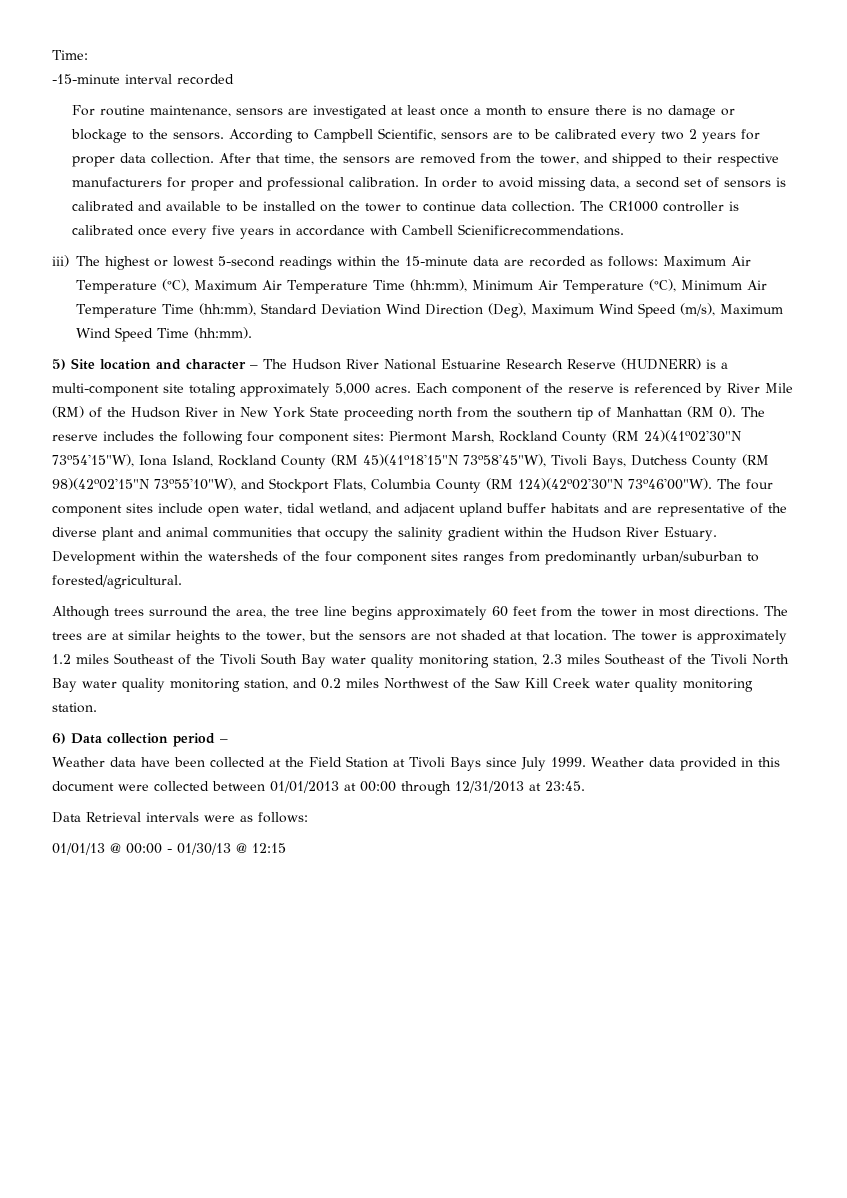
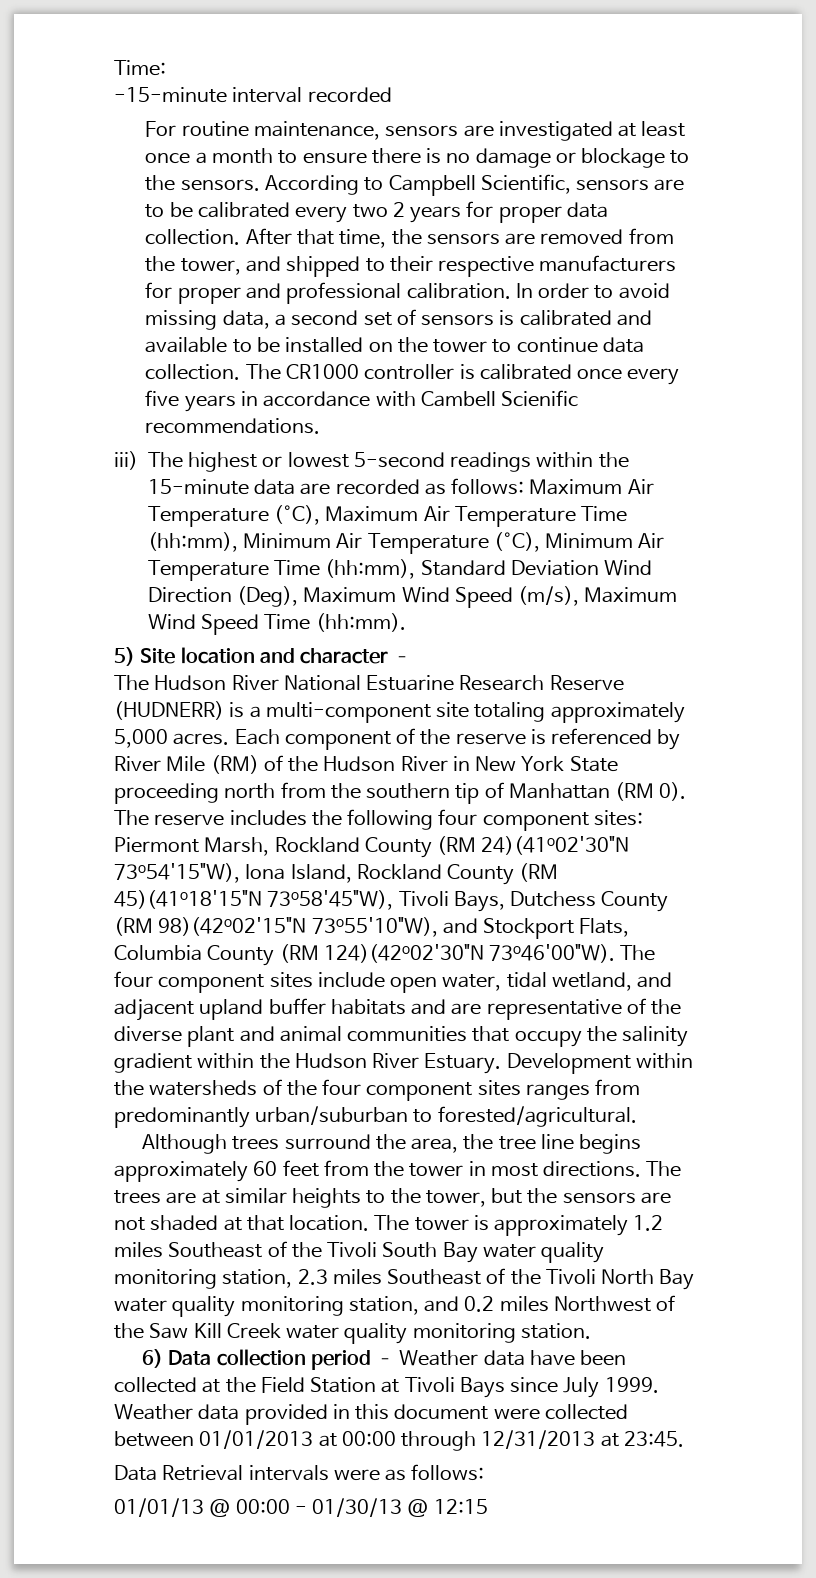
- The CR1000 controller is calibrated once every five years in accordance with Cambell Scienificrecommendations.
+ The CR1000 controller is calibrated once every five years in accordance with Cambell Scienific recommendations.
- 5) Site location and character – The Hudson River National Estuarine Research Reserve (HUDNERR) is a multi-component site totaling approximately 5,000 acres.
+ 5) Site location and character –
+ The Hudson River National Estuarine Research Reserve (HUDNERR) is a multi-component site totaling approximately 5,000 acres.
- 6) Data collection period –
- Weather data have been collected at the Field Station at Tivoli Bays since July 1999.
+ 6) Data collection period – Weather data have been collected at the Field Station at Tivoli Bays since July 1999.

